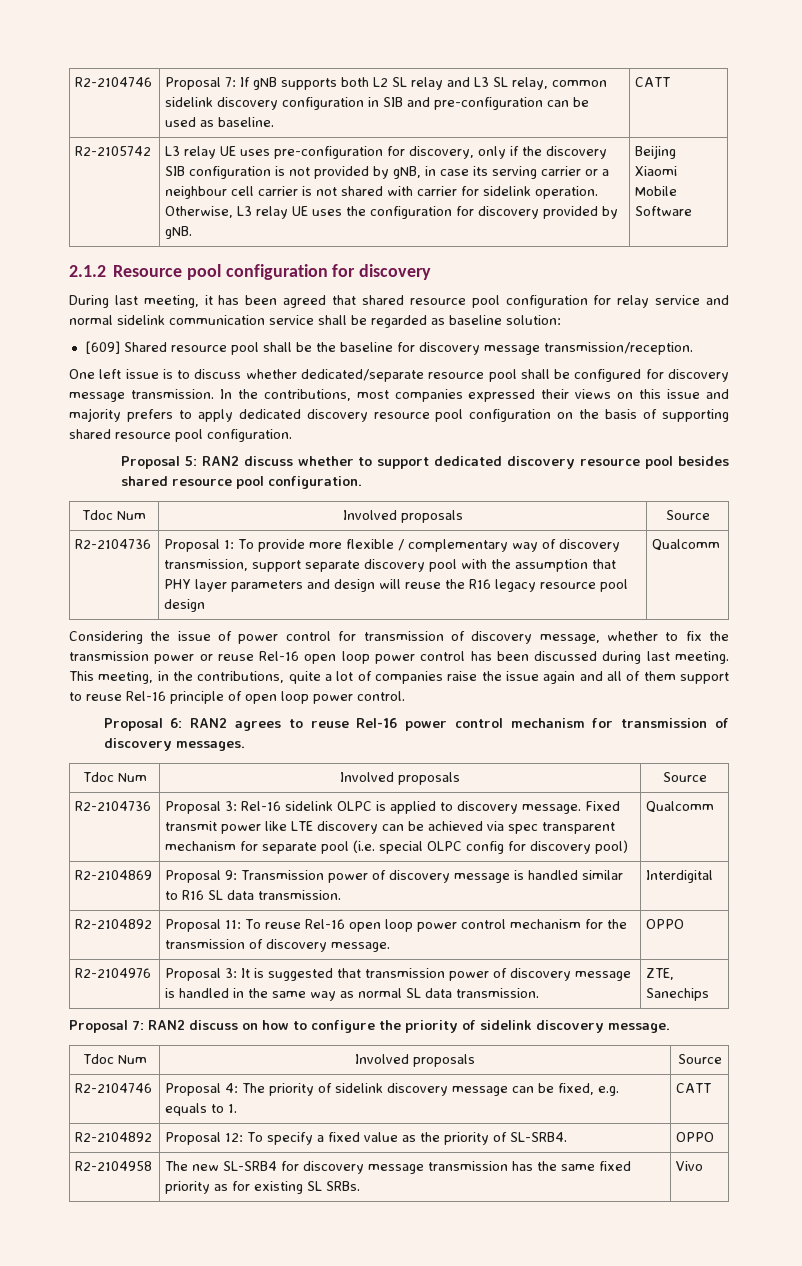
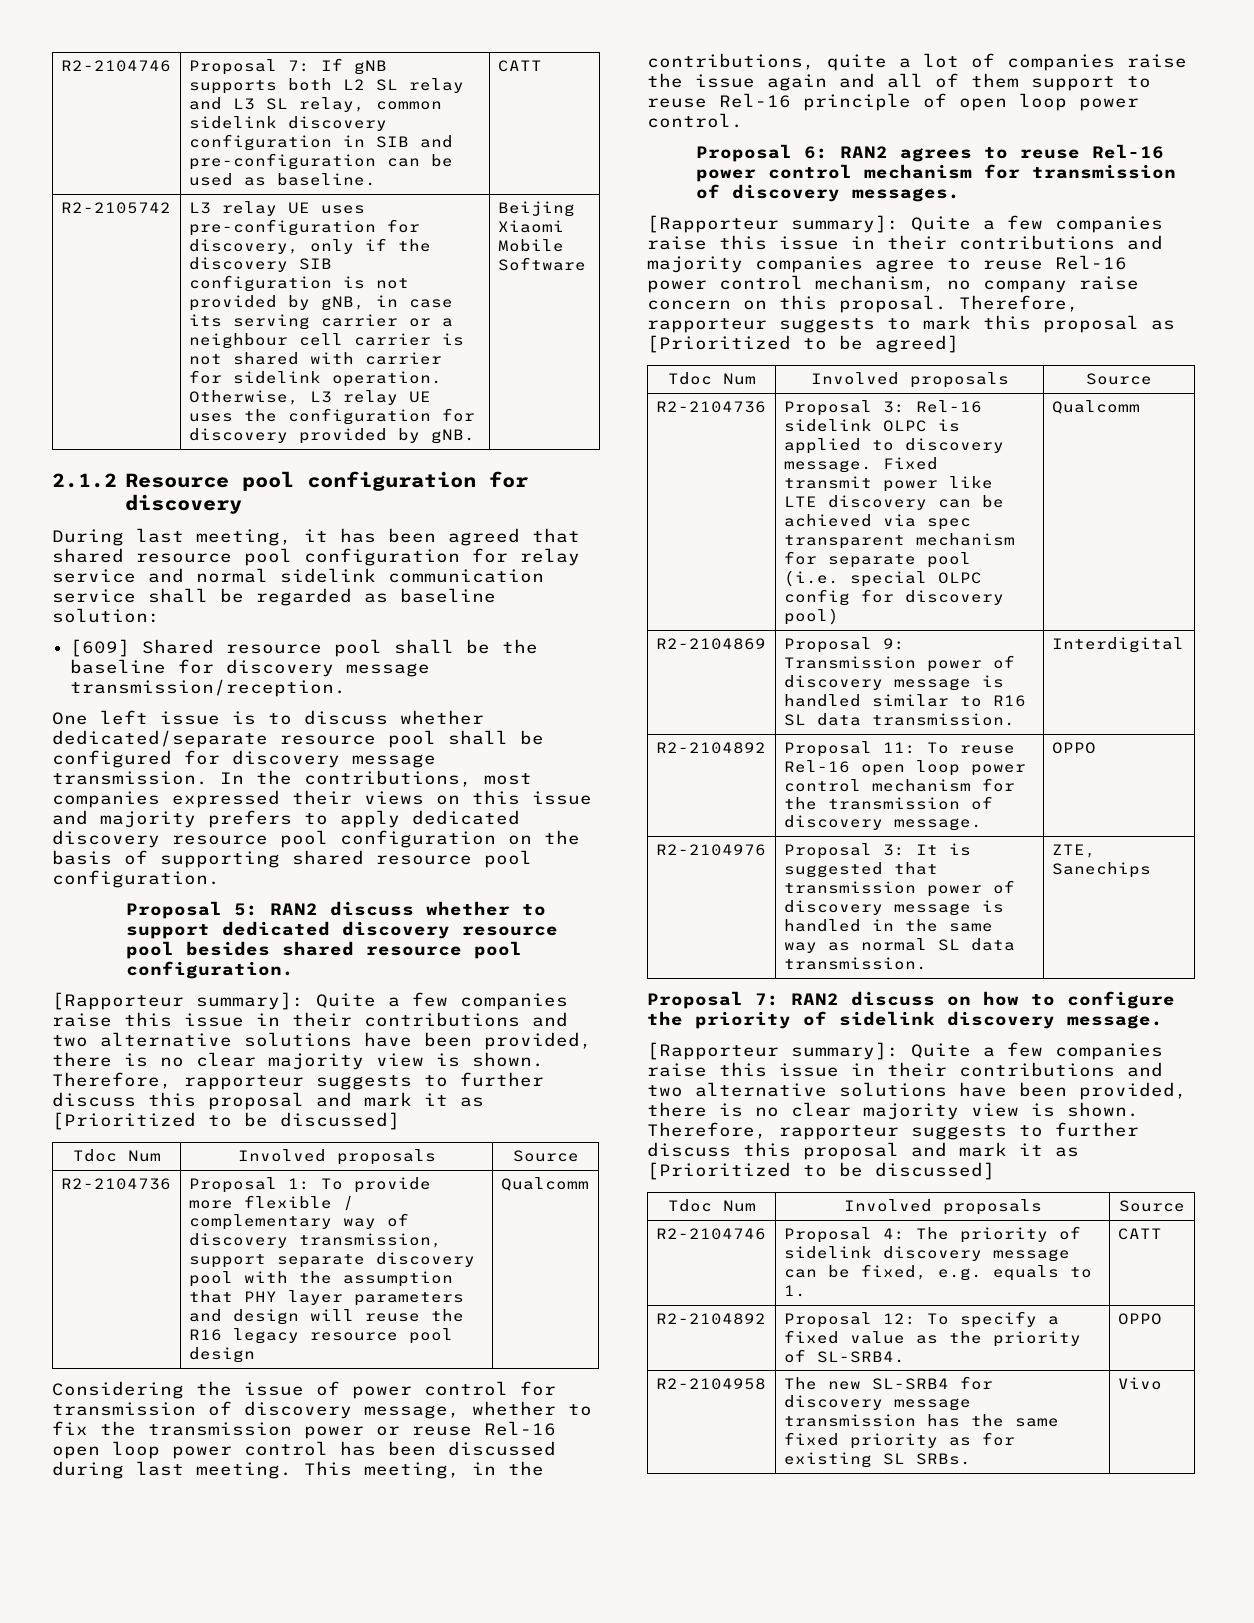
  Proposal 5: RAN2 discuss whether to support dedicated discovery resource pool besides shared resource pool configuration.
+ [Rapporteur summary]: Quite a few companies raise this issue in their contributions and two alternative solutions have been provided, there is no clear majority view is shown. Therefore, rapporteur suggests to further discuss this proposal and mark it as [Prioritized to be discussed]
+ [Rapporteur summary]: Quite a few companies raise this issue in their contributions and majority companies agree to reuse Rel-16 power control mechanism, no company raise concern on this proposal. Therefore, rapporteur suggests to mark this proposal as [Prioritized to be agreed]
  Proposal 7: RAN2 discuss on how to configure the priority of sidelink discovery message.
+ [Rapporteur summary]: Quite a few companies raise this issue in their contributions and two alternative solutions have been provided, there is no clear majority view is shown. Therefore, rapporteur suggests to further discuss this proposal and mark it as [Prioritized to be discussed]

